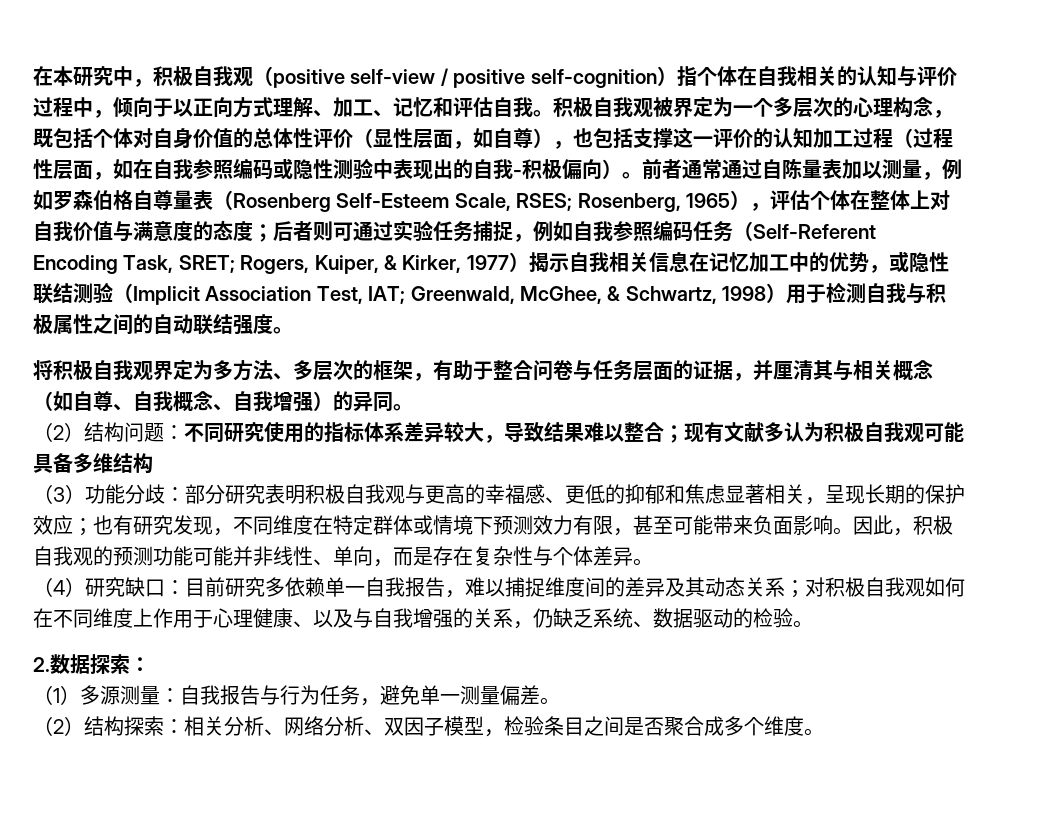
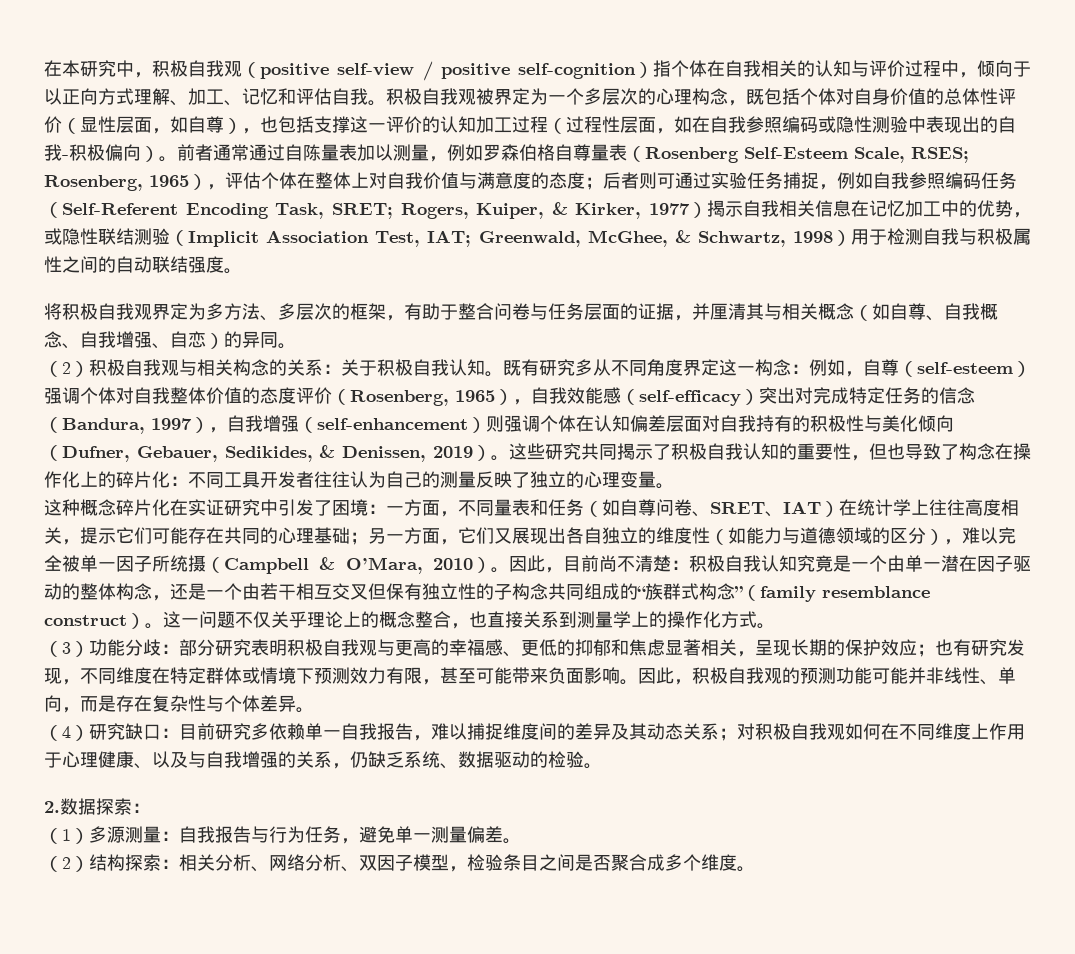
- 将积极自我观界定为多方法、多层次的框架，有助于整合问卷与任务层面的证据，并厘清其与相关概念（如自尊、自我概念、自我增强）的异同。
+ 将积极自我观界定为多方法、多层次的框架，有助于整合问卷与任务层面的证据，并厘清其与相关概念（如自尊、自我概念、自我增强、自恋）的异同。
- （2）结构问题：不同研究使用的指标体系差异较大，导致结果难以整合；现有文献多认为积极自我观可能具备多维结构
+ （2）积极自我观与相关构念的关系：关于积极自我认知。既有研究多从不同角度界定这一构念：例如，自尊（self-esteem）强调个体对自我整体价值的态度评价（Rosenberg, 1965），自我效能感（self-efficacy）突出对完成特定任务的信念（Bandura, 1997），自我增强（self-enhancement）则强调个体在认知偏差层面对自我持有的积极性与美化倾向（Dufner, Gebauer, Sedikides, & Denissen, 2019）。这些研究共同揭示了积极自我认知的重要性，但也导致了构念在操作化上的碎片化：不同工具开发者往往认为自己的测量反映了独立的心理变量。
+ 这种概念碎片化在实证研究中引发了困境：一方面，不同量表和任务（如自尊问卷、SRET、IAT）在统计学上往往高度相关，提示它们可能存在共同的心理基础；另一方面，它们又展现出各自独立的维度性（如能力与道德领域的区分），难以完全被单一因子所统摄（Campbell & O’Mara, 2010）。因此，目前尚不清楚：积极自我认知究竟是一个由单一潜在因子驱动的整体构念，还是一个由若干相互交叉但保有独立性的子构念共同组成的“族群式构念”（family resemblance construct）。这一问题不仅关乎理论上的概念整合，也直接关系到测量学上的操作化方式。

